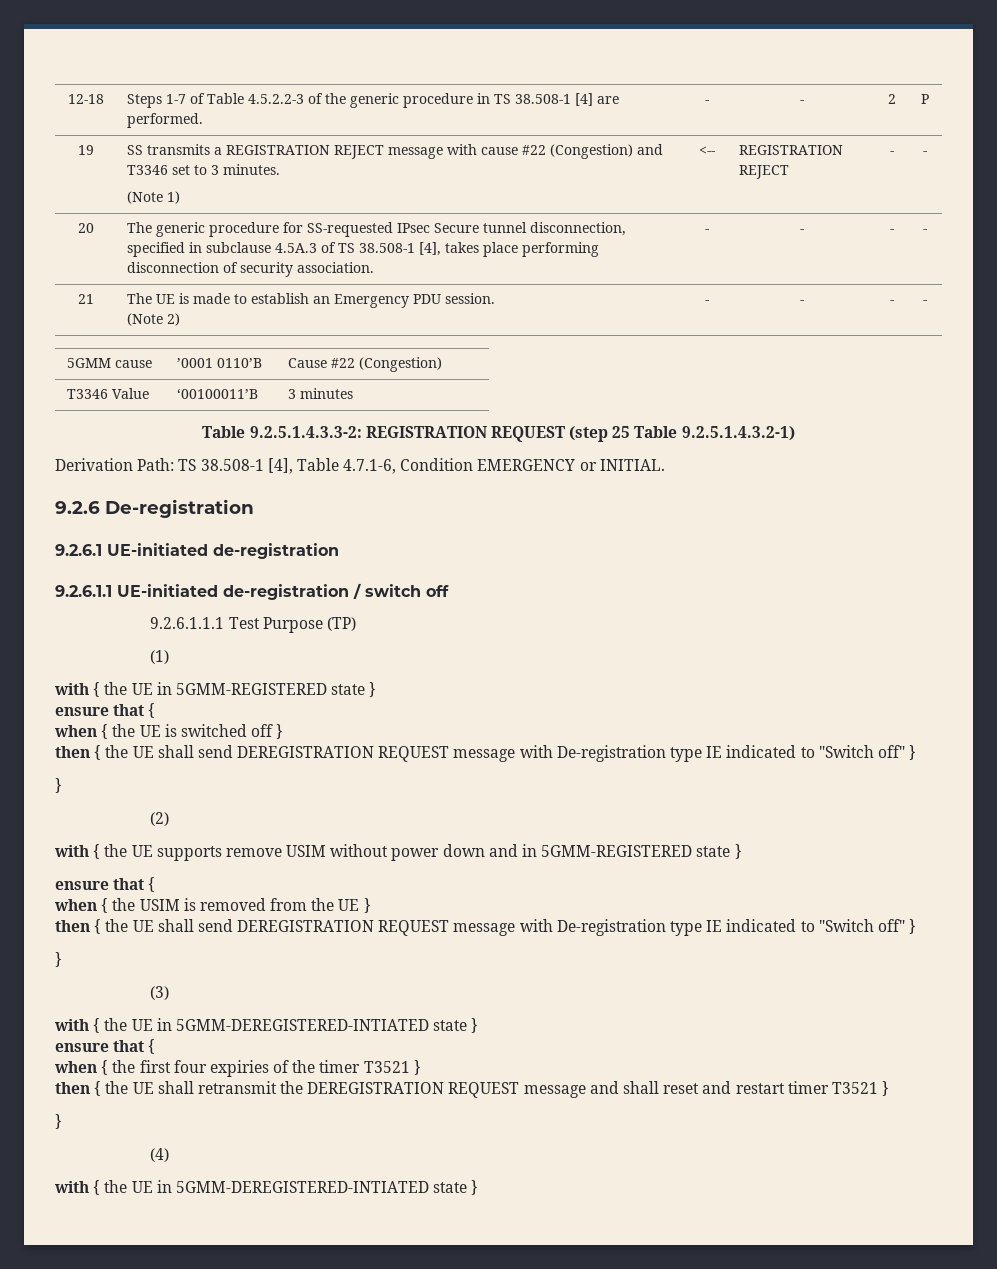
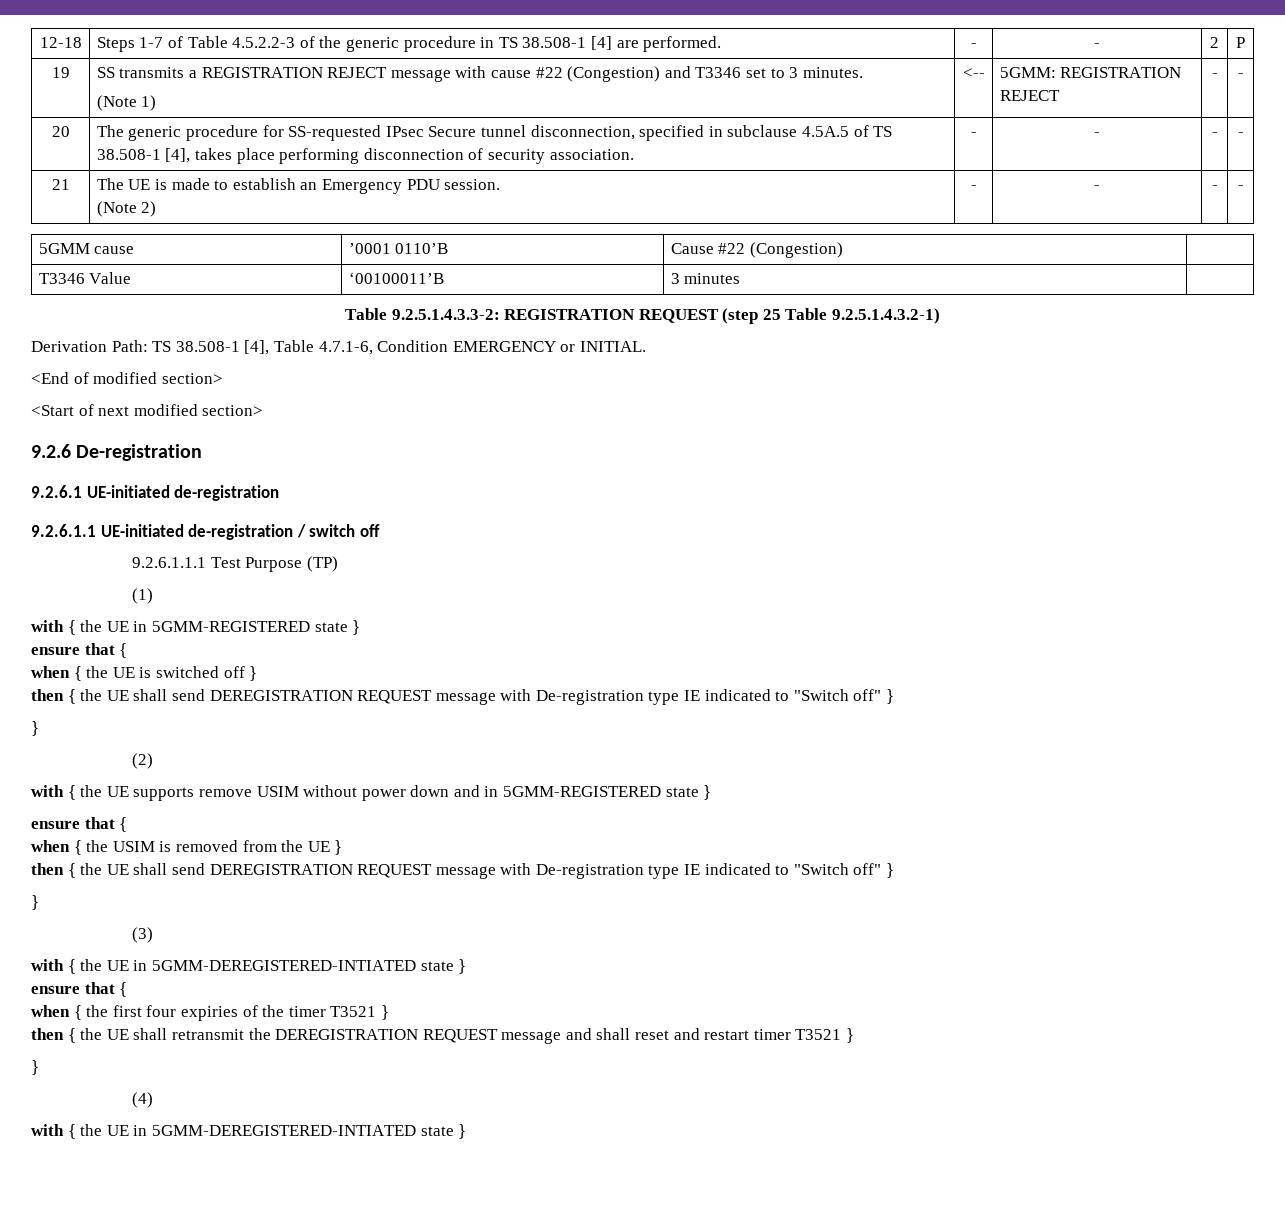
  19 | SS transmits a REGISTRATION REJECT message with cause #22 (Congestion) and T3346 set to 3 minutes.
- (Note 1) | <-- | REGISTRATION REJECT | - | -
+ (Note 1) | <-- | 5GMM: REGISTRATION REJECT | - | -
- 20 | The generic procedure for SS-requested IPsec Secure tunnel disconnection, specified in subclause 4.5A.3 of TS 38.508-1 [4], takes place performing disconnection of security association. | - | - | - | -
+ 20 | The generic procedure for SS-requested IPsec Secure tunnel disconnection, specified in subclause 4.5A.5 of TS 38.508-1 [4], takes place performing disconnection of security association. | - | - | - | -
+ <End of modified section>
+ <Start of next modified section>

